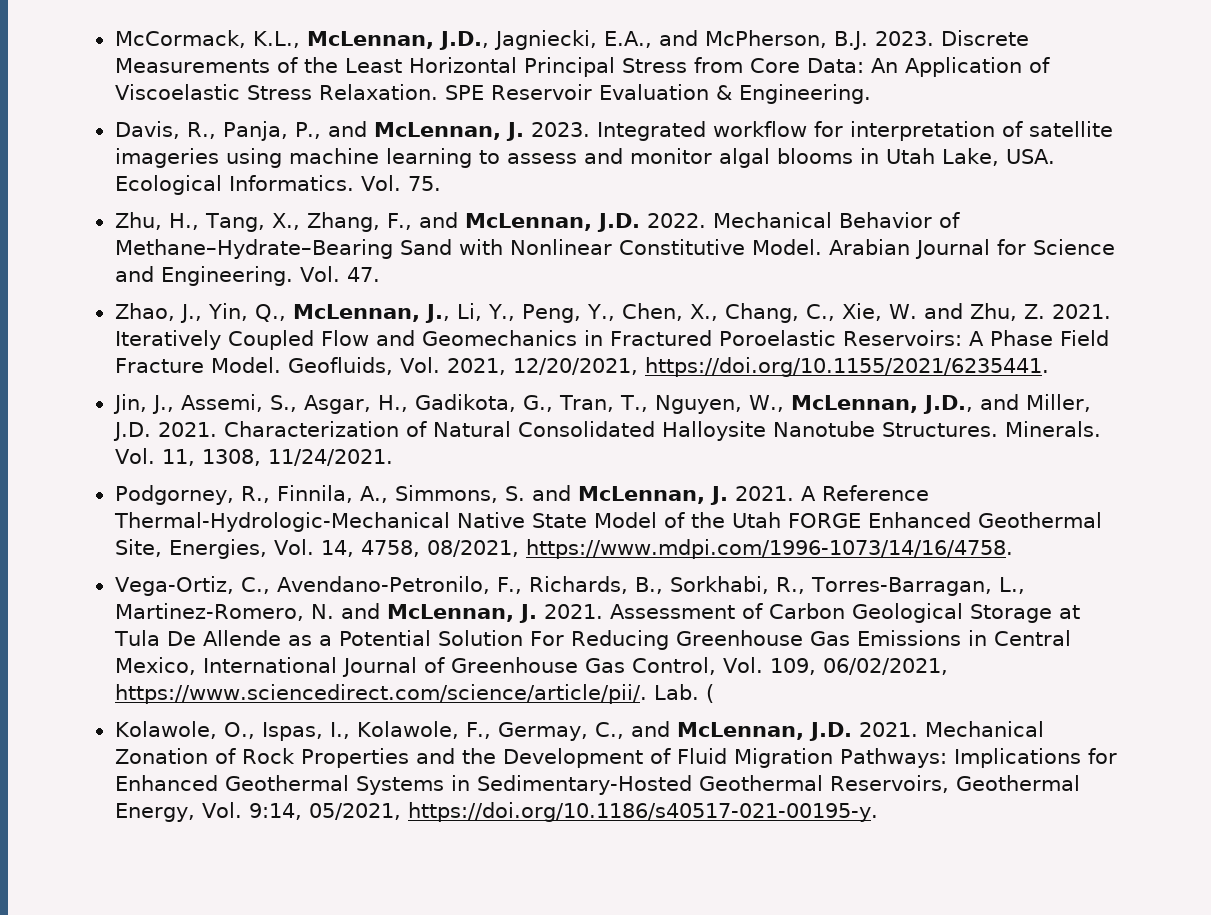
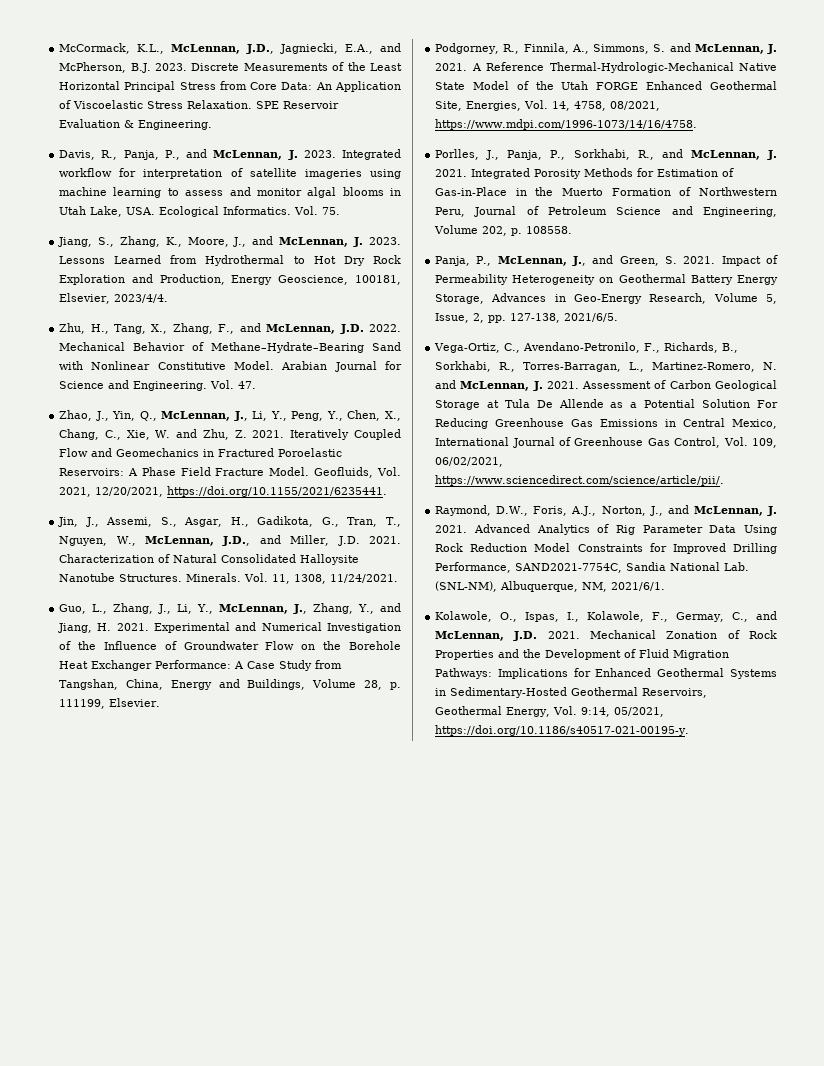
+ Jiang, S., Zhang, K., Moore, J., and McLennan, J. 2023. Lessons Learned from Hydrothermal to Hot Dry Rock Exploration and Production, Energy Geoscience, 100181, Elsevier, 2023/4/4.
+ Guo, L., Zhang, J., Li, Y., McLennan, J., Zhang, Y., and Jiang, H. 2021. Experimental and Numerical Investigation of the Influence of Groundwater Flow on the Borehole Heat Exchanger Performance: A Case Study from Tangshan, China, Energy and Buildings, Volume 28, p. 111199, Elsevier.
+ Porlles, J., Panja, P., Sorkhabi, R., and McLennan, J. 2021. Integrated Porosity Methods for Estimation of Gas-in-Place in the Muerto Formation of Northwestern Peru, Journal of Petroleum Science and Engineering, Volume 202, p. 108558.
+ Panja, P., McLennan, J., and Green, S. 2021. Impact of Permeability Heterogeneity on Geothermal Battery Energy Storage, Advances in Geo-Energy Research, Volume 5, Issue, 2, pp. 127-138, 2021/6/5.
- Assessment of Carbon Geological Storage at Tula De Allende as a Potential Solution For Reducing Greenhouse Gas Emissions in Central Mexico, International Journal of Greenhouse Gas Control, Vol. 109, 06/02/2021, https://www.sciencedirect.com/science/article/pii/. Lab. (
+ Assessment of Carbon Geological Storage at Tula De Allende as a Potential Solution For Reducing Greenhouse Gas Emissions in Central Mexico, International Journal of Greenhouse Gas Control, Vol. 109, 06/02/2021, https://www.sciencedirect.com/science/article/pii/.
+ Raymond, D.W., Foris, A.J., Norton, J., and McLennan, J. 2021. Advanced Analytics of Rig Parameter Data Using Rock Reduction Model Constraints for Improved Drilling Performance, SAND2021-7754C, Sandia National Lab. (SNL-NM), Albuquerque, NM, 2021/6/1.

